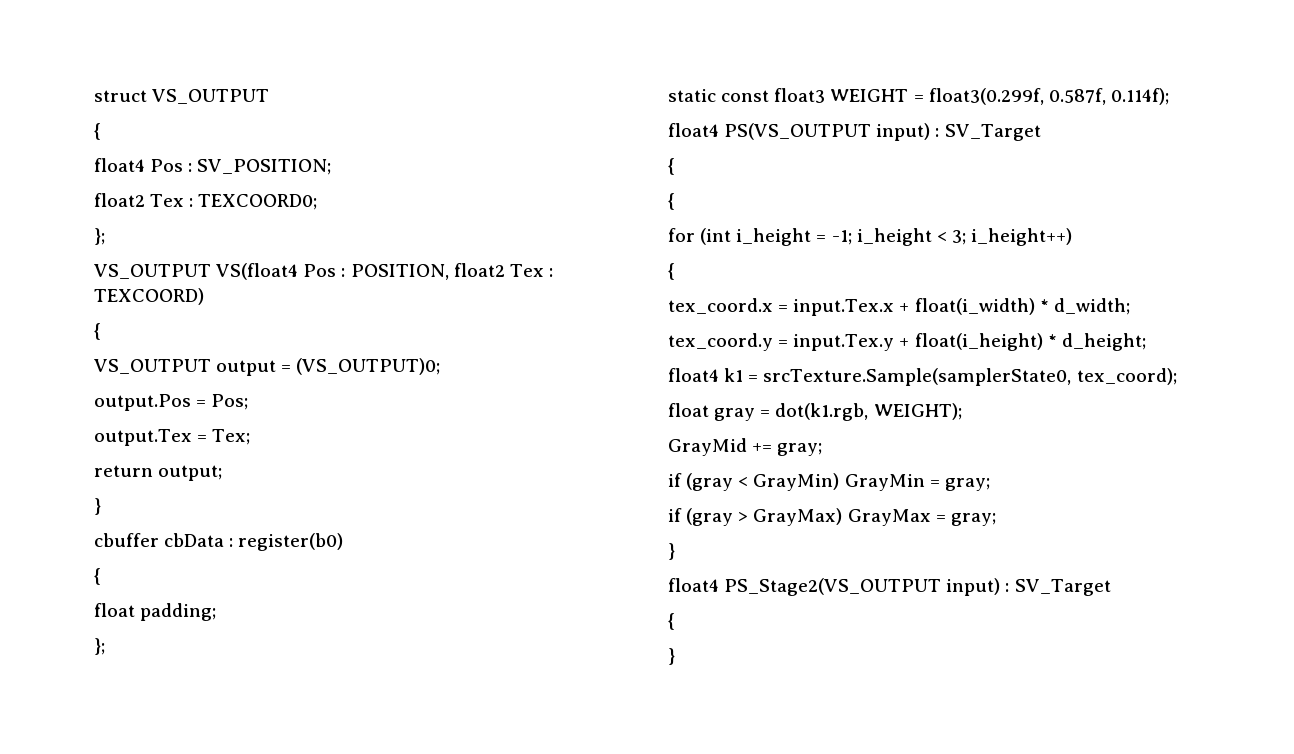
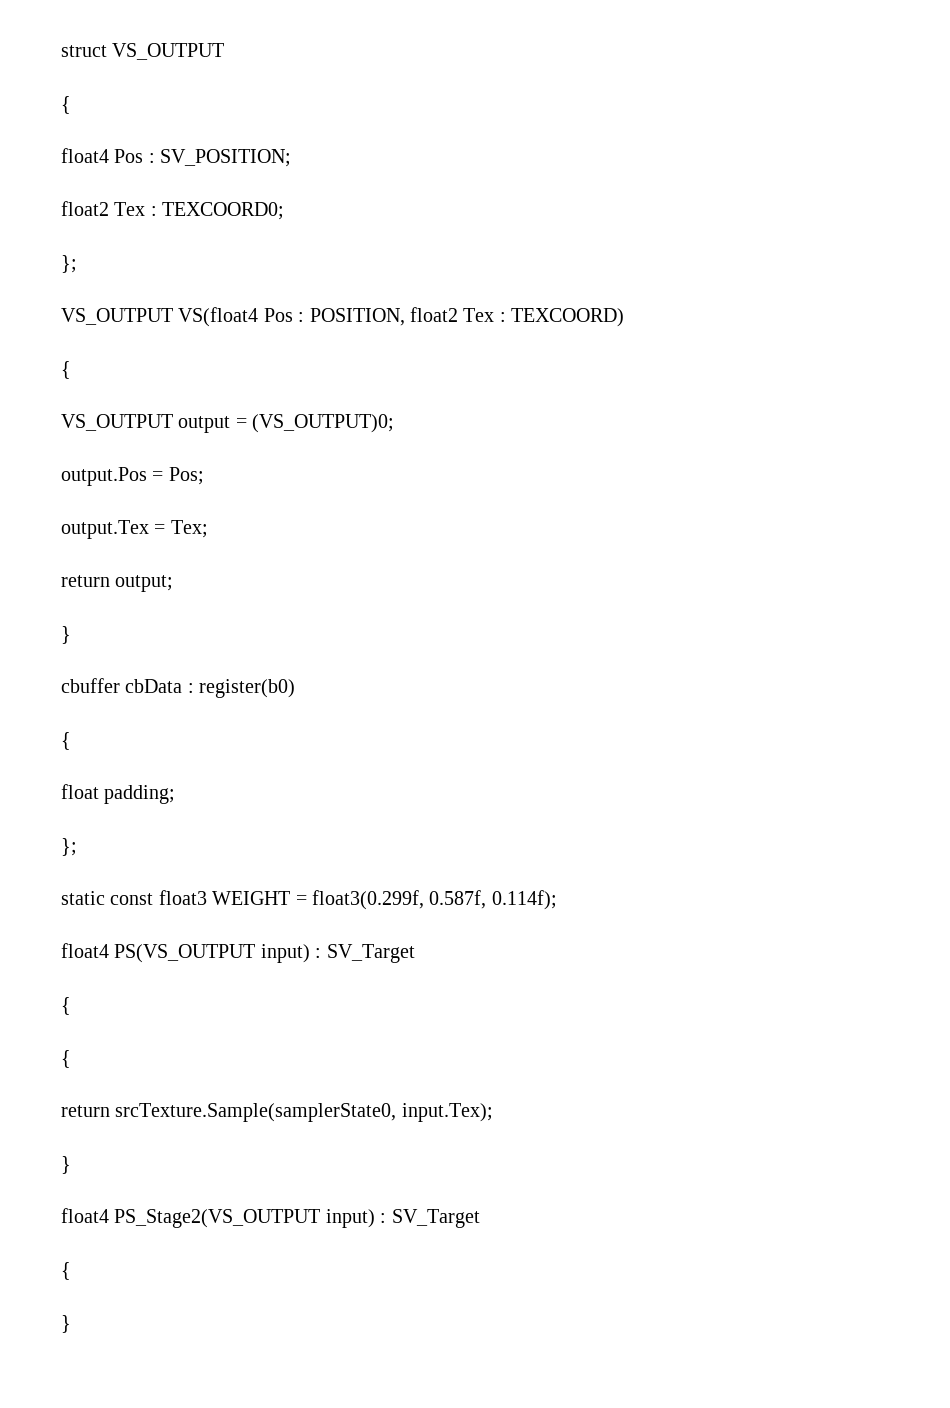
- for (int i_height = -1; i_height < 3; i_height++)
- {
- tex_coord.x = input.Tex.x + float(i_width) * d_width;
- tex_coord.y = input.Tex.y + float(i_height) * d_height;
- float4 k1 = srcTexture.Sample(samplerState0, tex_coord);
- float gray = dot(k1.rgb, WEIGHT);
- GrayMid += gray;
- if (gray < GrayMin) GrayMin = gray;
- if (gray > GrayMax) GrayMax = gray;
+ return srcTexture.Sample(samplerState0, input.Tex);

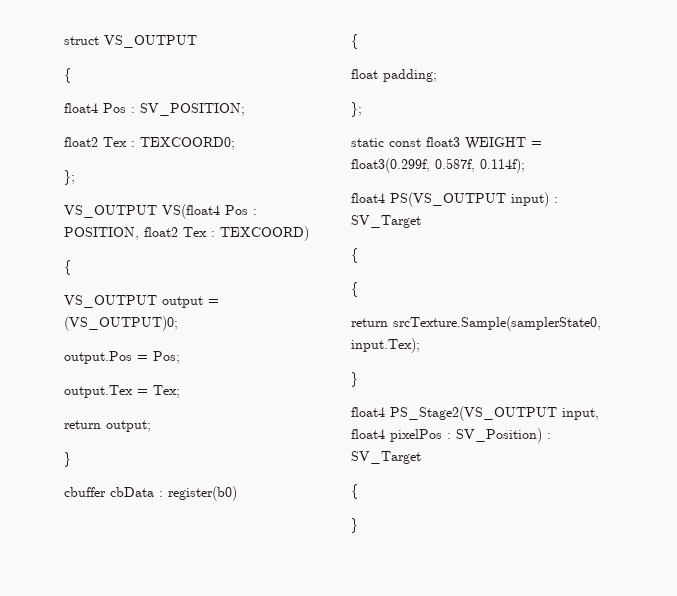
- float4 PS_Stage2(VS_OUTPUT input) : SV_Target
+ float4 PS_Stage2(VS_OUTPUT input, float4 pixelPos : SV_Position) : SV_Target

